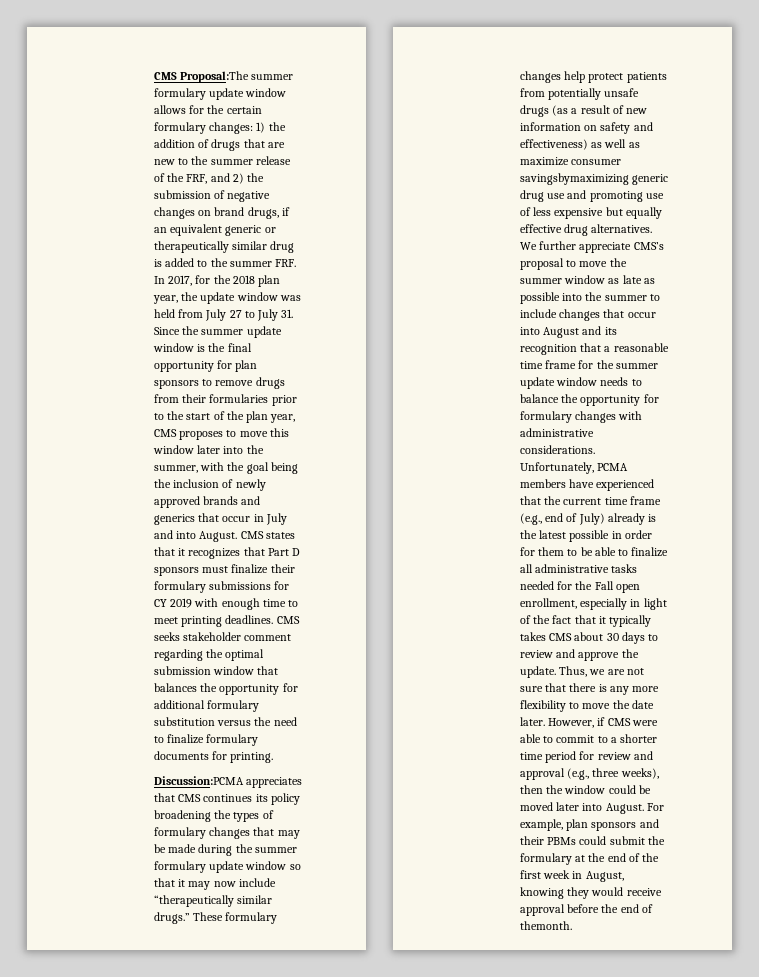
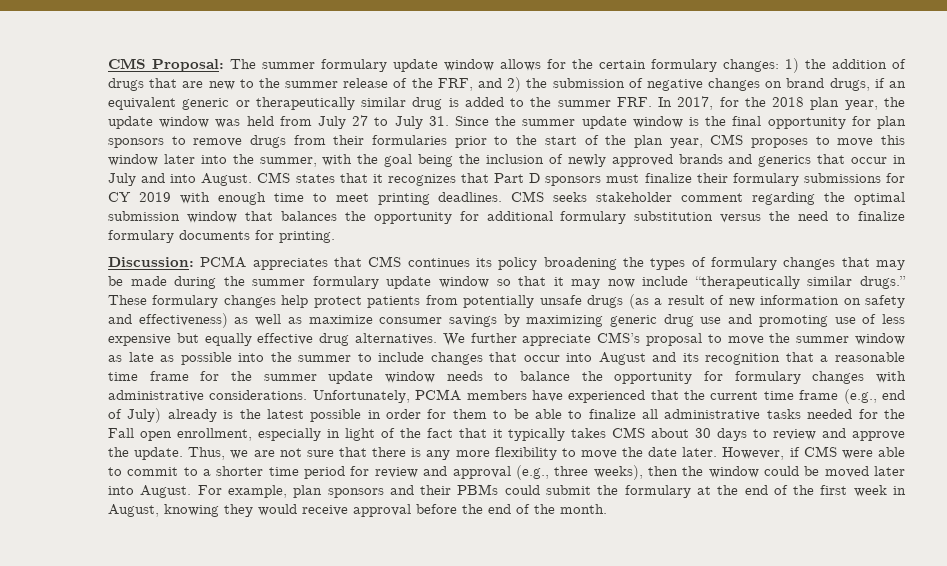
- CMS Proposal:The summer formulary update window allows for the certain formulary changes:
+ CMS Proposal: The summer formulary update window allows for the certain formulary changes:
- Discussion:PCMA appreciates that CMS continues its policy broadening the types of formulary changes that may be made during the summer formulary update window so that it may now include “therapeutically similar drugs.”
+ Discussion: PCMA appreciates that CMS continues its policy broadening the types of formulary changes that may be made during the summer formulary update window so that it may now include “therapeutically similar drugs.”
- These formulary changes help protect patients from potentially unsafe drugs (as a result of new information on safety and effectiveness) as well as maximize consumer savingsbymaximizing generic drug use and promoting use of less expensive but equally effective drug alternatives.
+ These formulary changes help protect patients from potentially unsafe drugs (as a result of new information on safety and effectiveness) as well as maximize consumer savings by maximizing generic drug use and promoting use of less expensive but equally effective drug alternatives.
- For example, plan sponsors and their PBMs could submit the formulary at the end of the first week in August, knowing they would receive approval before the end of themonth.
+ For example, plan sponsors and their PBMs could submit the formulary at the end of the first week in August, knowing they would receive approval before the end of the month.

